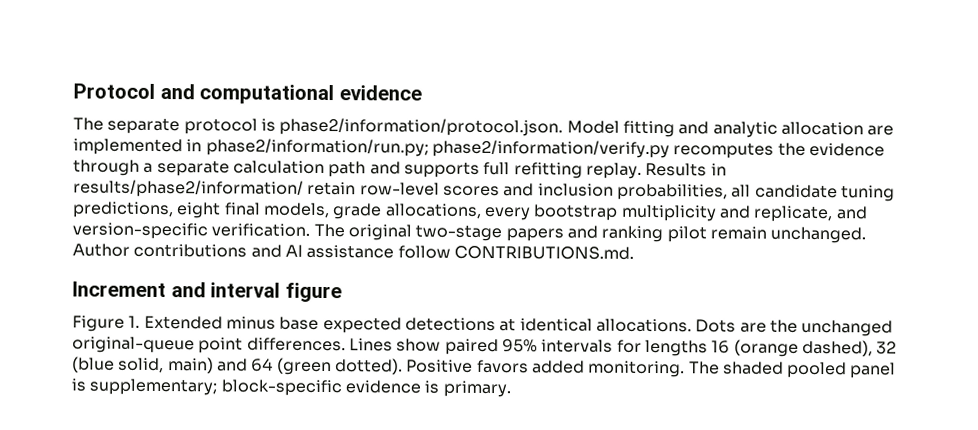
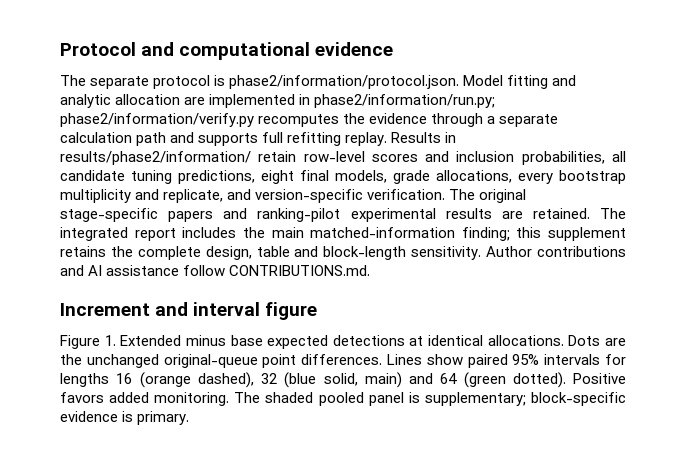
- The original two-stage papers and ranking pilot remain unchanged.
+ The original stage-specific papers and ranking-pilot experimental results are retained. The integrated report includes the main matched-information finding; this supplement retains the complete design, table and block-length sensitivity.

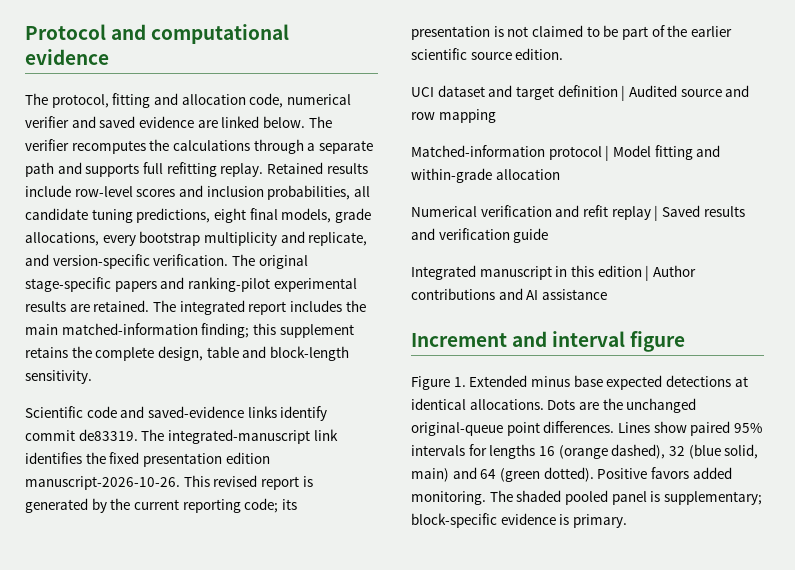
- The separate protocol is phase2/information/protocol.json. Model fitting and analytic allocation are implemented in phase2/information/run.py; phase2/information/verify.py recomputes the evidence through a separate calculation path and supports full refitting replay.
+ The protocol, fitting and allocation code, numerical verifier and saved evidence are linked below. The verifier recomputes the calculations through a separate path and supports full refitting replay.
- Results in results/phase2/information/ retain row-level scores and inclusion probabilities, all candidate tuning predictions, eight final models, grade allocations, every bootstrap multiplicity and replicate, and version-specific verification.
+ Retained results include row-level scores and inclusion probabilities, all candidate tuning predictions, eight final models, grade allocations, every bootstrap multiplicity and replicate, and version-specific verification.
- The integrated report includes the main matched-information finding; this supplement retains the complete design, table and block-length sensitivity. Author contributions and AI assistance follow CONTRIBUTIONS.md.
+ The integrated report includes the main matched-information finding; this supplement retains the complete design, table and block-length sensitivity.
+ Scientific code and saved-evidence links identify commit de83319. The integrated-manuscript link identifies the fixed presentation edition manuscript-2026-10-26. This revised report is generated by the current reporting code; its presentation is not claimed to be part of the earlier scientific source edition.
+ UCI dataset and target definition | Audited source and row mapping
+ Matched-information protocol | Model fitting and within-grade allocation
+ Numerical verification and refit replay | Saved results and verification guide
+ Integrated manuscript in this edition | Author contributions and AI assistance

